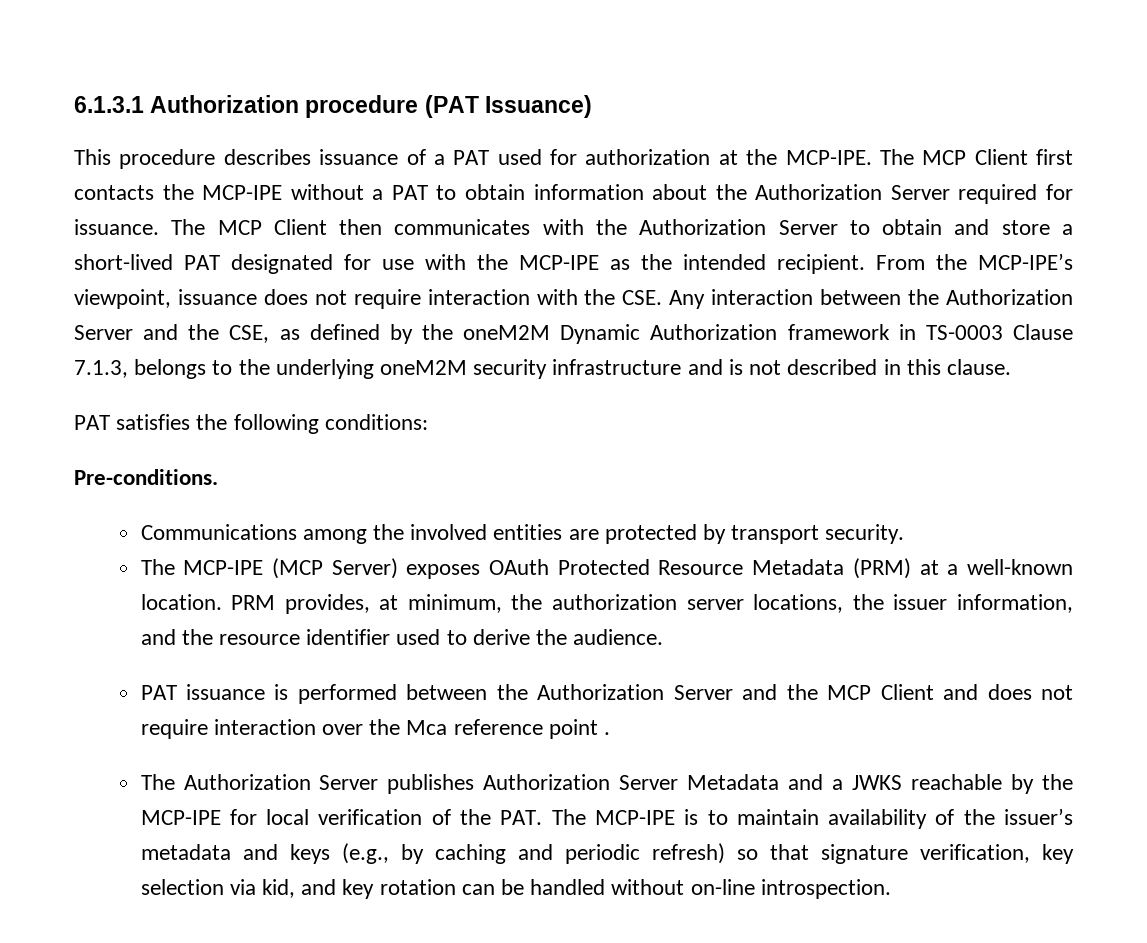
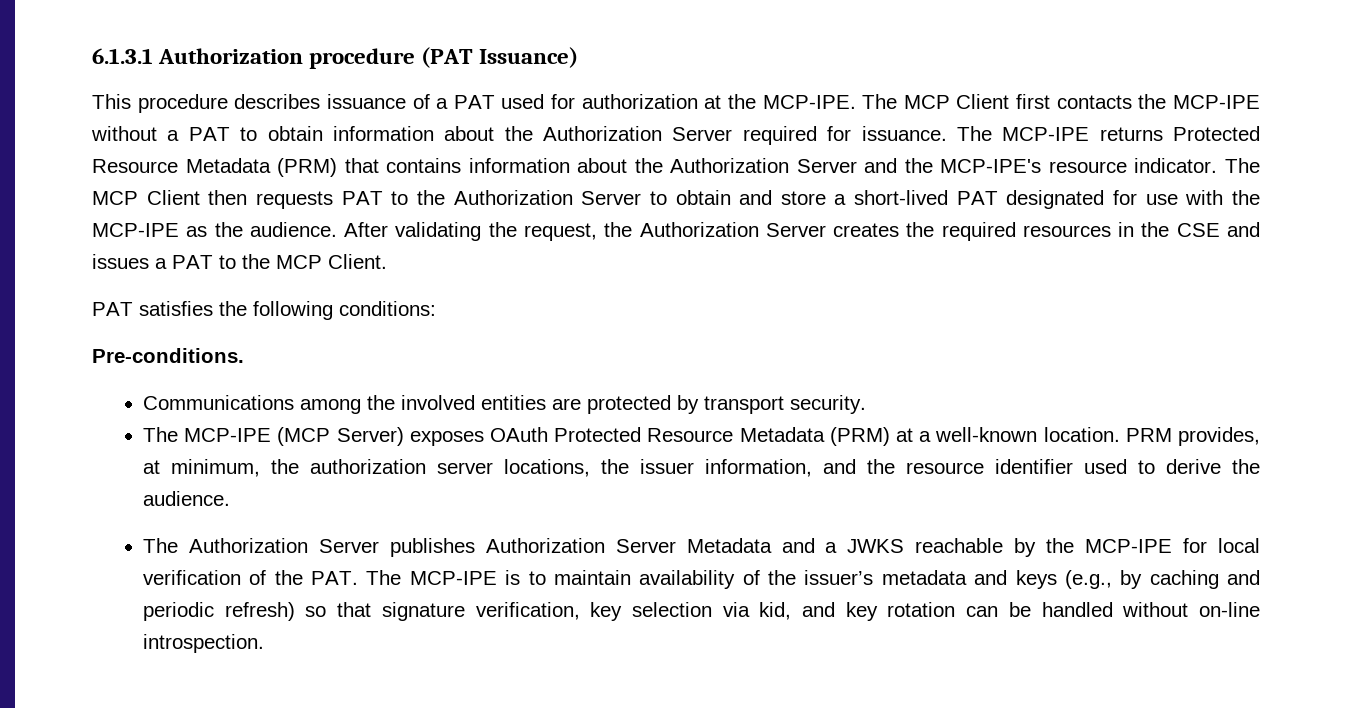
- The MCP Client then communicates with the Authorization Server to obtain and store a short-lived PAT designated for use with the MCP-IPE as the intended recipient. From the MCP-IPE’s viewpoint, issuance does not require interaction with the CSE. Any interaction between the Authorization Server and the CSE, as defined by the oneM2M Dynamic Authorization framework in TS-0003 Clause 7.1.3, belongs to the underlying oneM2M security infrastructure and is not described in this clause.
+ The MCP-IPE returns Protected Resource Metadata (PRM) that contains information about the Authorization Server and the MCP-IPE's resource indicator. The MCP Client then requests PAT to the Authorization Server to obtain and store a short-lived PAT designated for use with the MCP-IPE as the audience. After validating the request, the Authorization Server creates the required resources in the CSE and issues a PAT to the MCP Client.
- PAT issuance is performed between the Authorization Server and the MCP Client and does not require interaction over the Mca reference point .

